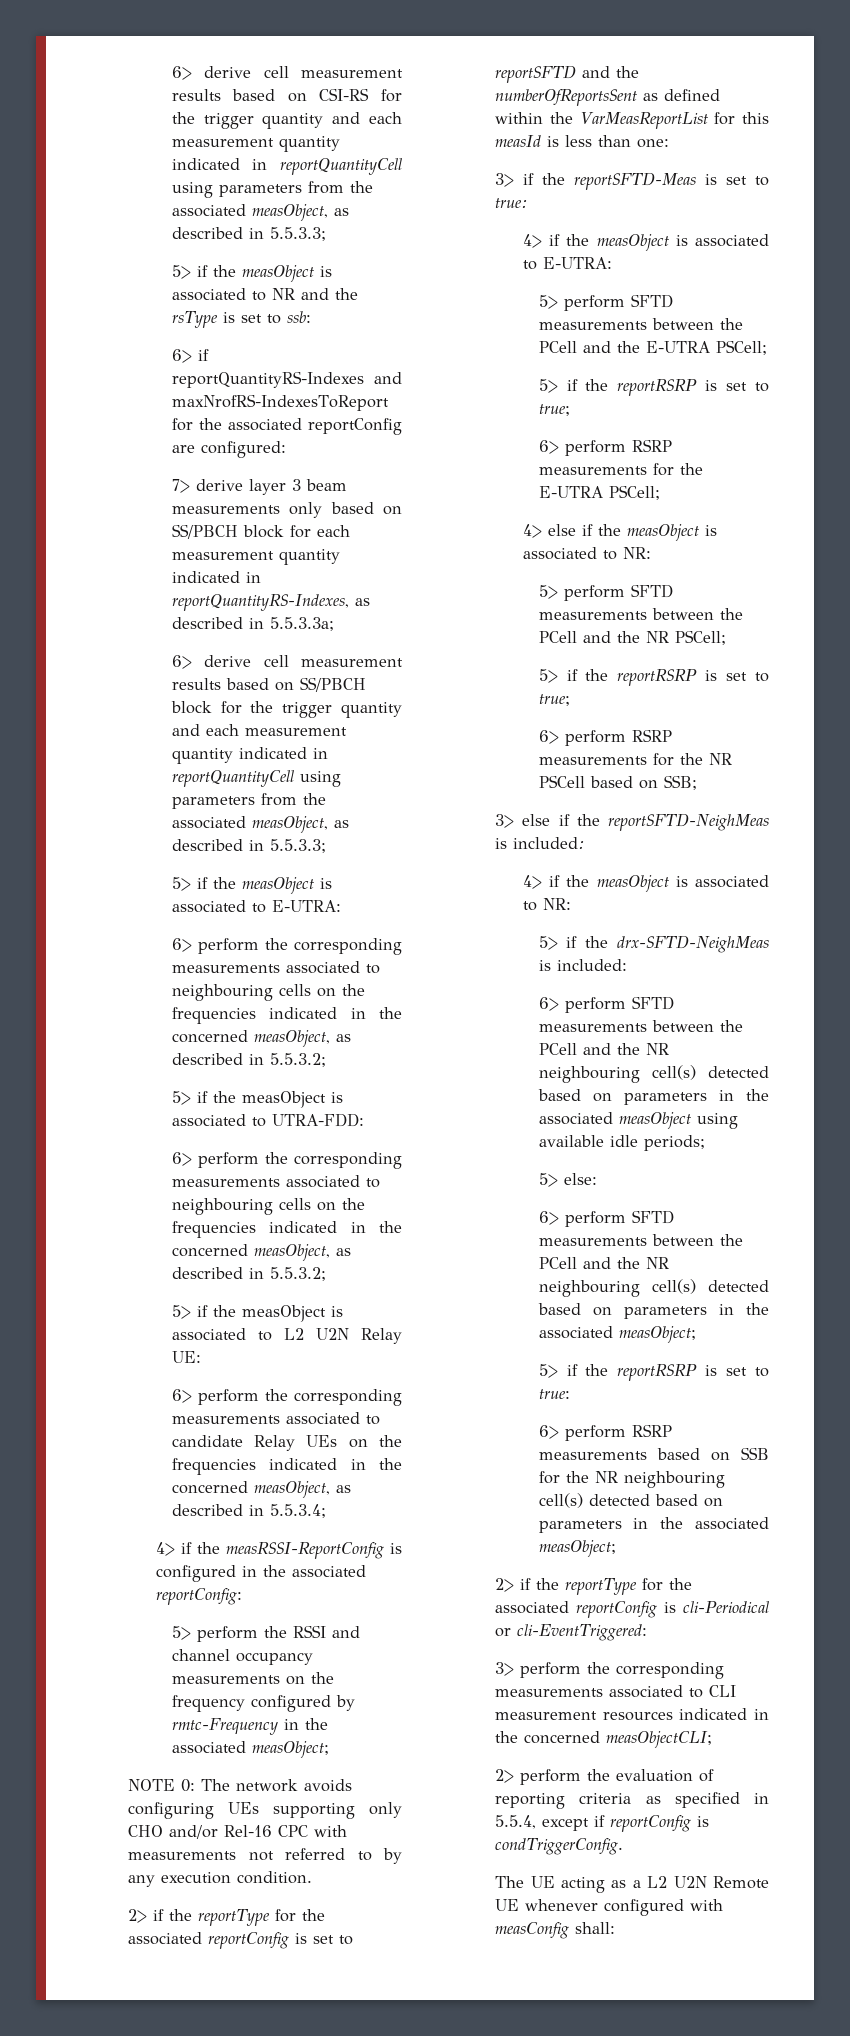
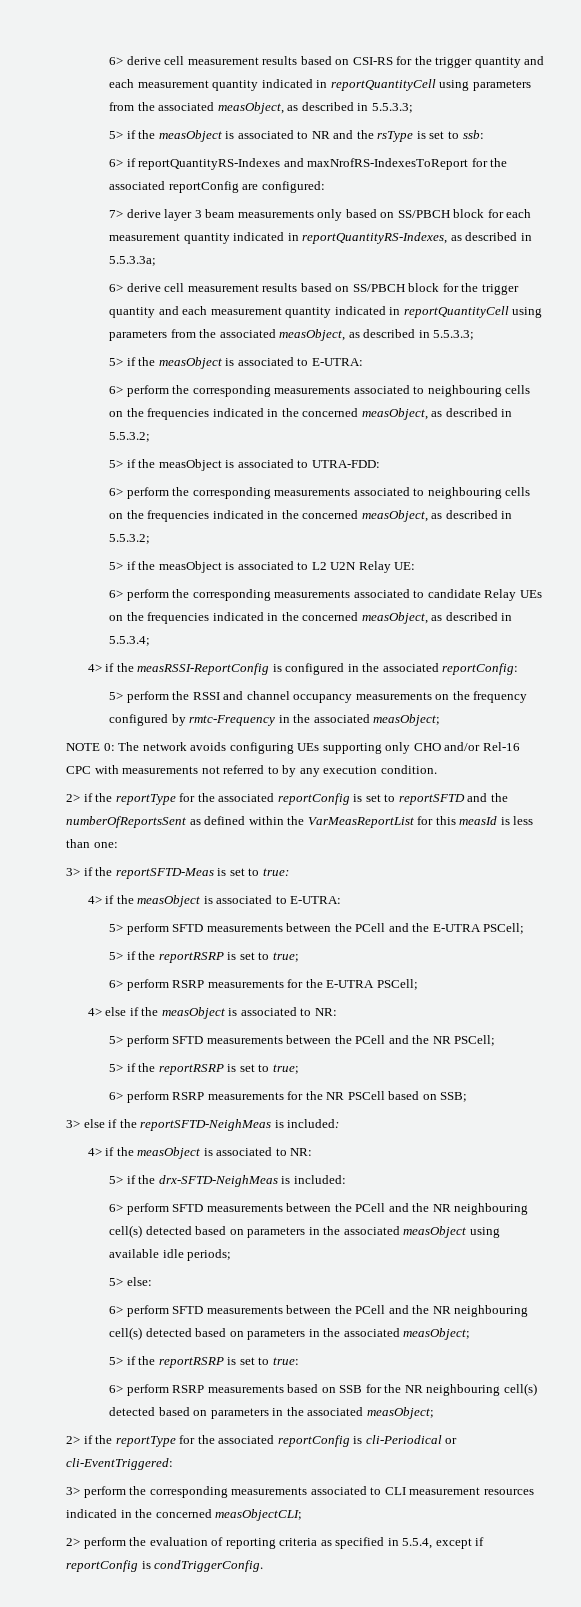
- The UE acting as a L2 U2N Remote UE whenever configured with measConfig shall:

